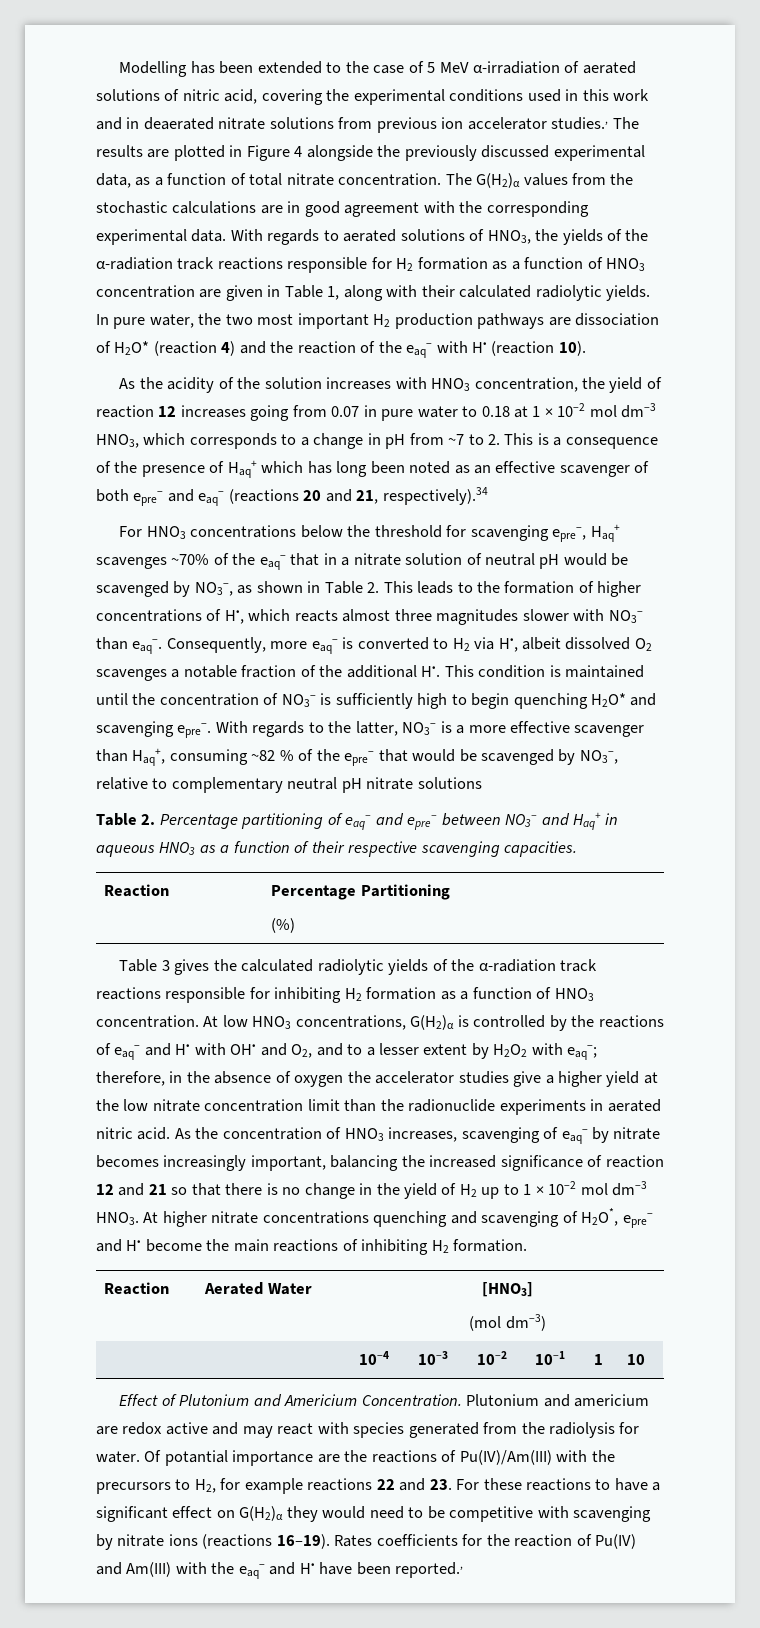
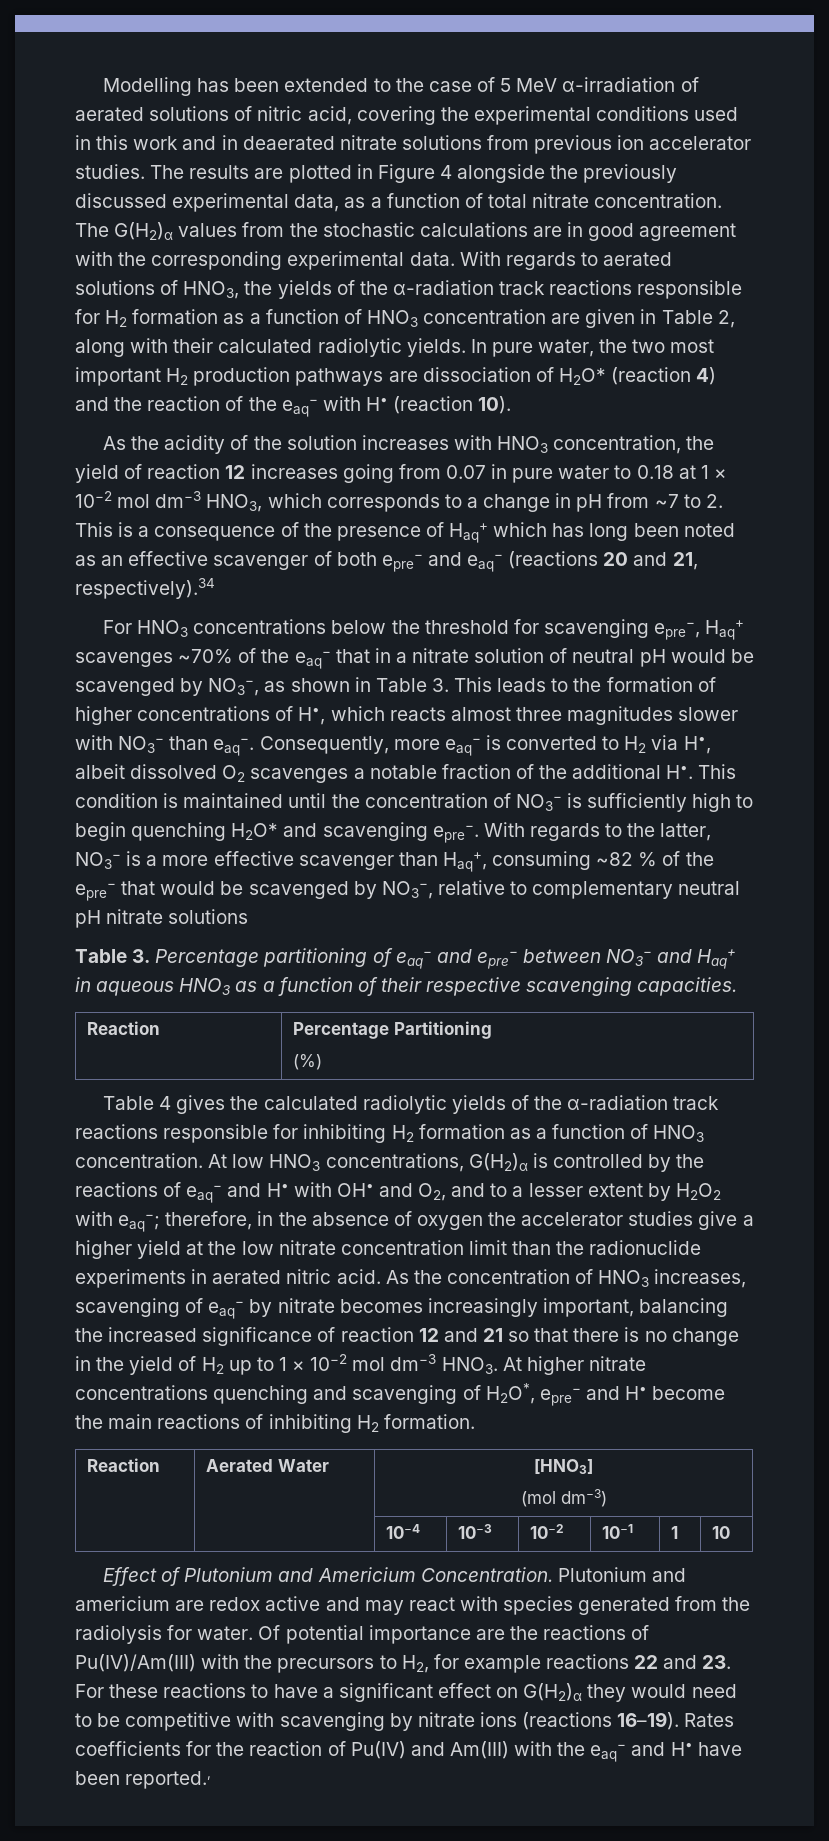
- Modelling has been extended to the case of 5 MeV α-irradiation of aerated solutions of nitric acid, covering the experimental conditions used in this work and in deaerated nitrate solutions from previous ion accelerator studies., The results are plotted in Figure 4 alongside the previously discussed experimental data, as a function of total nitrate concentration.
+ Modelling has been extended to the case of 5 MeV α-irradiation of aerated solutions of nitric acid, covering the experimental conditions used in this work and in deaerated nitrate solutions from previous ion accelerator studies. The results are plotted in Figure 4 alongside the previously discussed experimental data, as a function of total nitrate concentration.
- With regards to aerated solutions of HNO3, the yields of the α-radiation track reactions responsible for H2 formation as a function of HNO3 concentration are given in Table 1, along with their calculated radiolytic yields.
+ With regards to aerated solutions of HNO3, the yields of the α-radiation track reactions responsible for H2 formation as a function of HNO3 concentration are given in Table 2, along with their calculated radiolytic yields.
- For HNO3 concentrations below the threshold for scavenging epre−, Haq+ scavenges ~70% of the eaq− that in a nitrate solution of neutral pH would be scavenged by NO3−, as shown in Table 2. This leads to the formation of higher concentrations of H•, which reacts almost three magnitudes slower with NO3− than eaq−.
+ For HNO3 concentrations below the threshold for scavenging epre−, Haq+ scavenges ~70% of the eaq− that in a nitrate solution of neutral pH would be scavenged by NO3−, as shown in Table 3. This leads to the formation of higher concentrations of H•, which reacts almost three magnitudes slower with NO3− than eaq−.
- Table 2. Percentage partitioning of eaq− and epre− between NO3− and Haq+ in aqueous HNO3 as a function of their respective scavenging capacities.
+ Table 3. Percentage partitioning of eaq− and epre− between NO3− and Haq+ in aqueous HNO3 as a function of their respective scavenging capacities.
- Table 3 gives the calculated radiolytic yields of the α-radiation track reactions responsible for inhibiting H2 formation as a function of HNO3 concentration.
+ Table 4 gives the calculated radiolytic yields of the α-radiation track reactions responsible for inhibiting H2 formation as a function of HNO3 concentration.
- Of potantial importance are the reactions of Pu(IV)/Am(III) with the precursors to H2, for example reactions 22 and 23. For these reactions to have a significant effect on G(H2)α they would need to be competitive with scavenging by nitrate ions (reactions 16–19).
+ Of potential importance are the reactions of Pu(IV)/Am(III) with the precursors to H2, for example reactions 22 and 23. For these reactions to have a significant effect on G(H2)α they would need to be competitive with scavenging by nitrate ions (reactions 16–19).

